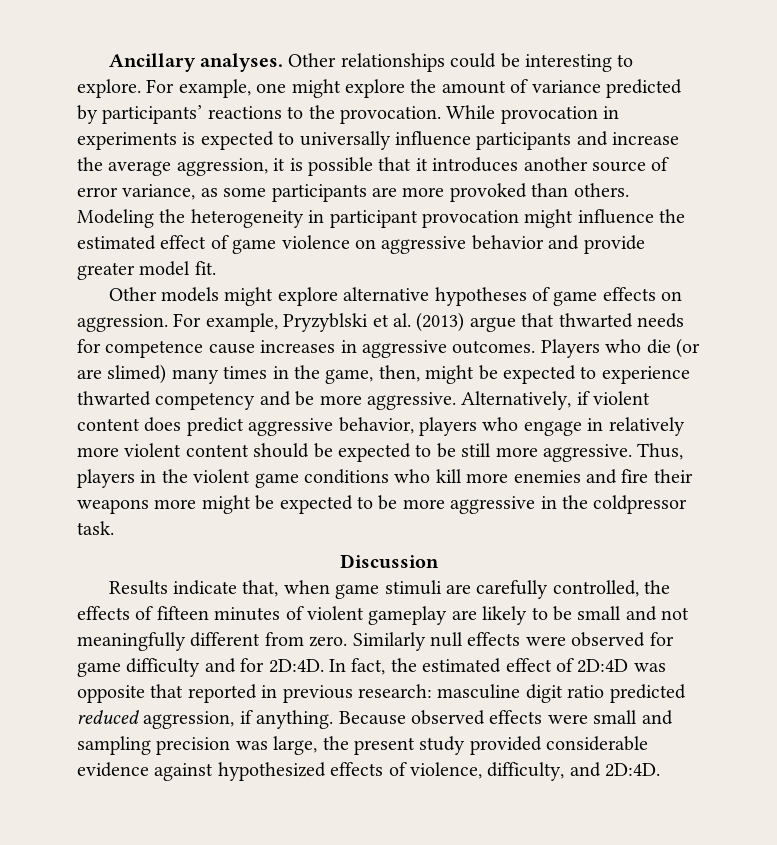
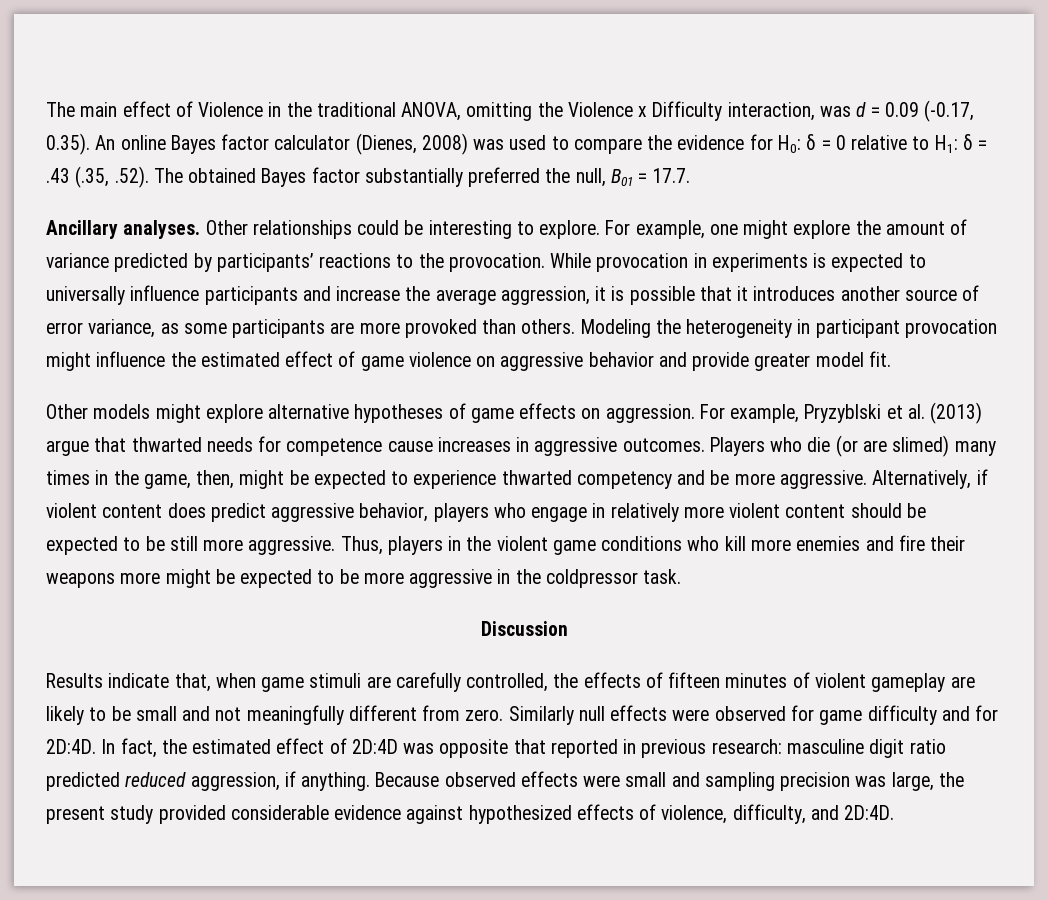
+ The main effect of Violence in the traditional ANOVA, omitting the Violence x Difficulty interaction, was d = 0.09 (-0.17, 0.35). An online Bayes factor calculator (Dienes, 2008) was used to compare the evidence for H0: δ = 0 relative to H1: δ = .43 (.35, .52). The obtained Bayes factor substantially preferred the null, B01 = 17.7.

